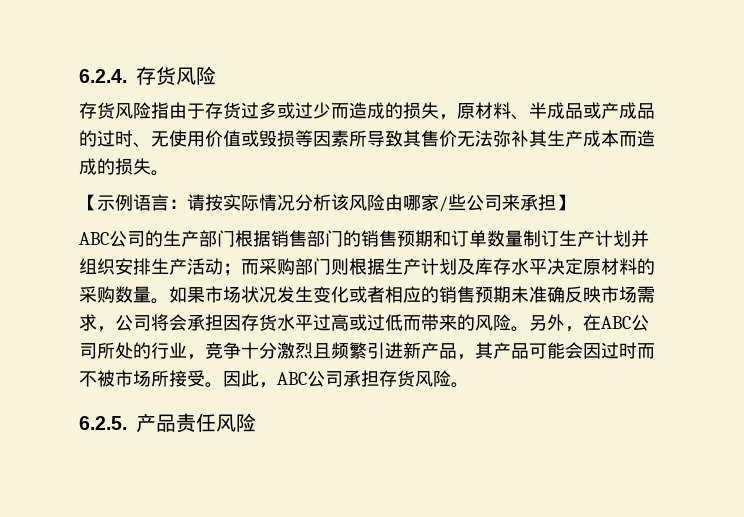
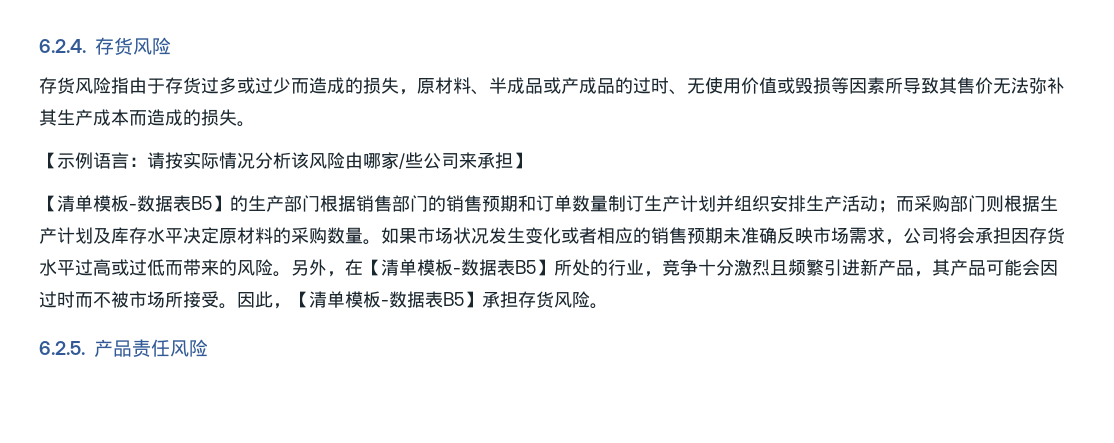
- ABC公司的生产部门根据销售部门的销售预期和订单数量制订生产计划并组织安排生产活动；而采购部门则根据生产计划及库存水平决定原材料的采购数量。
+ 【清单模板-数据表B5】的生产部门根据销售部门的销售预期和订单数量制订生产计划并组织安排生产活动；而采购部门则根据生产计划及库存水平决定原材料的采购数量。
- 另外，在ABC公司所处的行业，竞争十分激烈且频繁引进新产品，其产品可能会因过时而不被市场所接受。
+ 另外，在【清单模板-数据表B5】所处的行业，竞争十分激烈且频繁引进新产品，其产品可能会因过时而不被市场所接受。
- 因此，ABC公司承担存货风险。
+ 因此，【清单模板-数据表B5】承担存货风险。

